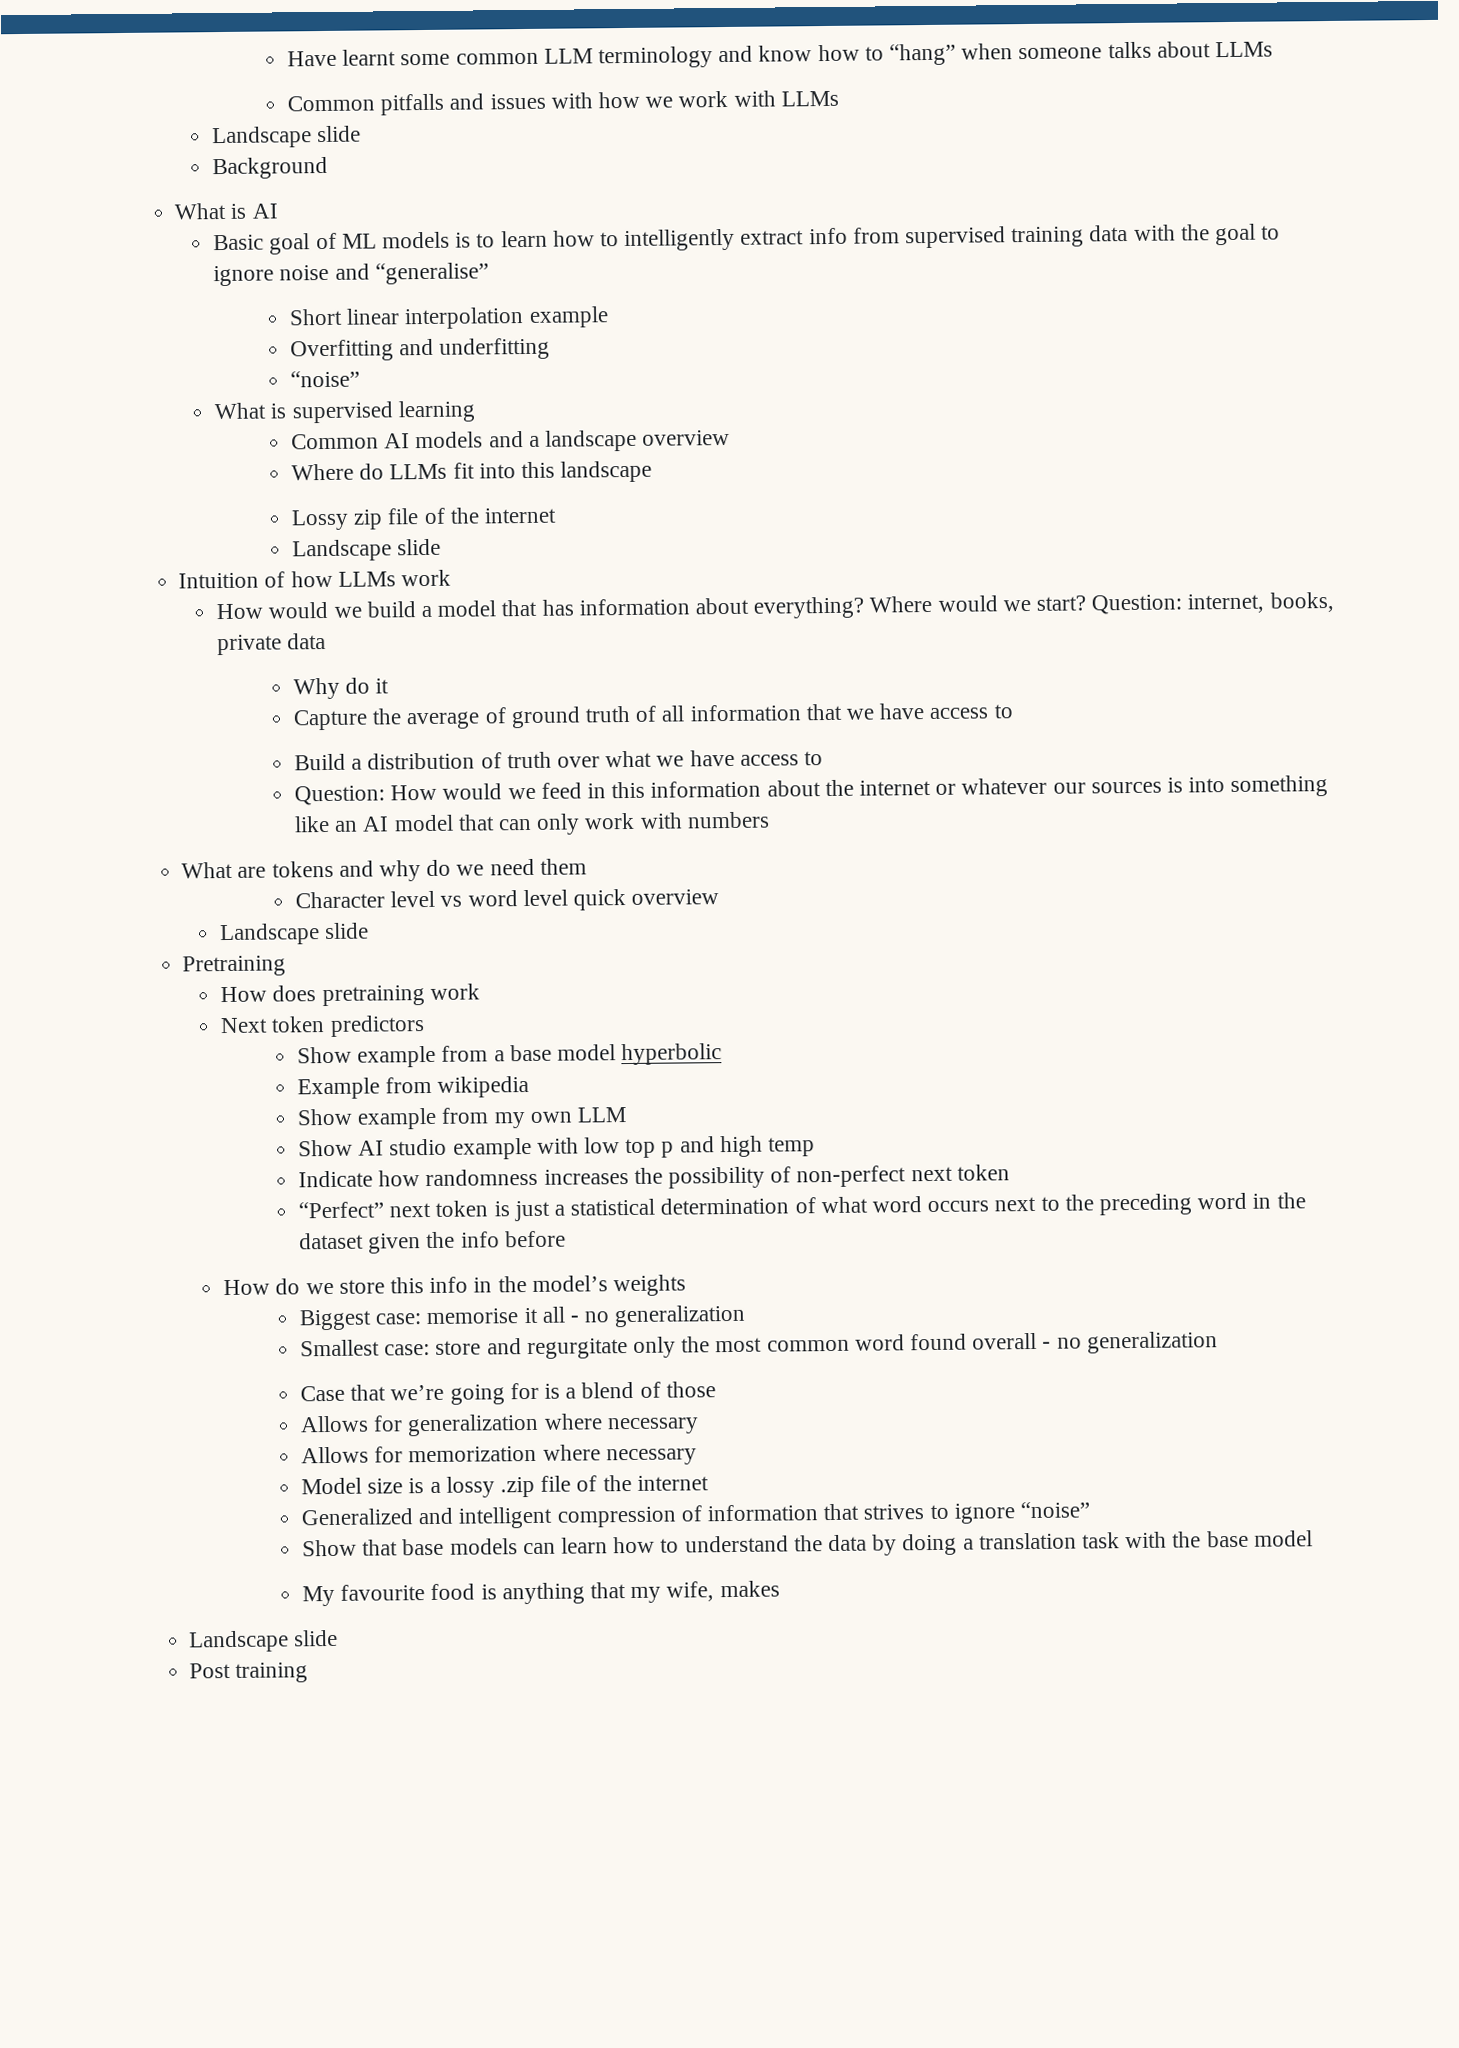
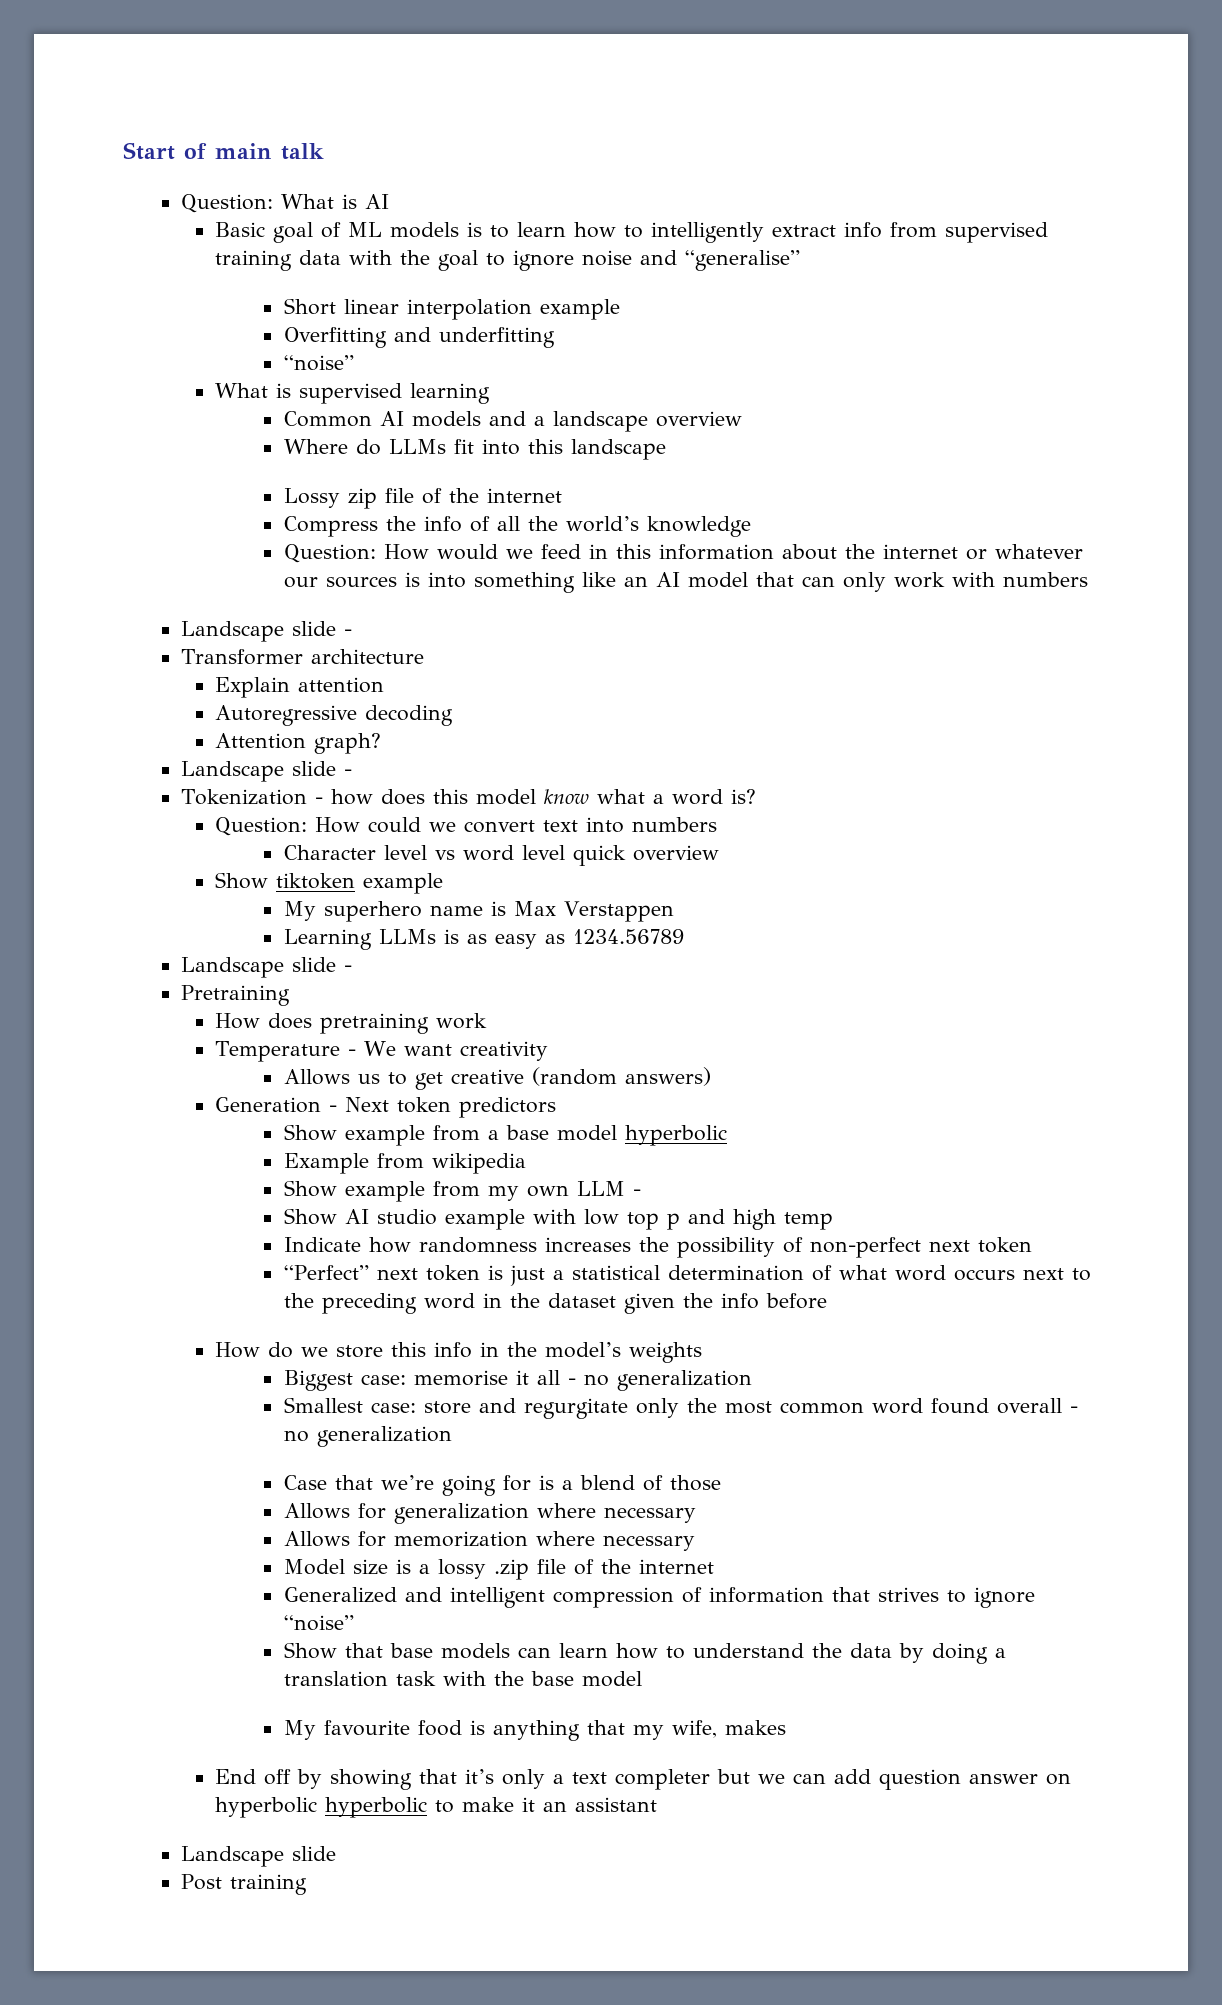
- Have learnt some common LLM terminology and know how to “hang” when someone talks about LLMs
- Common pitfalls and issues with how we work with LLMs
- Landscape slide
- Background
- What is AI
+ Start of main talk
+ Question: What is AI
  Lossy zip file of the internet
- Landscape slide
- Intuition of how LLMs work
- How would we build a model that has information about everything? Where would we start? Question: internet, books, private data
- Why do it
- Capture the average of ground truth of all information that we have access to
- Build a distribution of truth over what we have access to
+ Compress the info of all the world’s knowledge
  Question: How would we feed in this information about the internet or whatever our sources is into something like an AI model that can only work with numbers
- What are tokens and why do we need them
+ Landscape slide -
+ Transformer architecture
+ Explain attention
+ Autoregressive decoding
+ Attention graph?
+ Landscape slide -
+ Tokenization - how does this model know what a word is?
+ Question: How could we convert text into numbers
  Character level vs word level quick overview
- Landscape slide
+ Show tiktoken example
+ My superhero name is Max Verstappen
+ Learning LLMs is as easy as 1234.56789
+ Landscape slide -
- Next token predictors
+ Temperature - We want creativity
+ Allows us to get creative (random answers)
+ Generation - Next token predictors
- Show example from my own LLM
+ Show example from my own LLM -
+ End off by showing that it’s only a text completer but we can add question answer on hyperbolic hyperbolic to make it an assistant

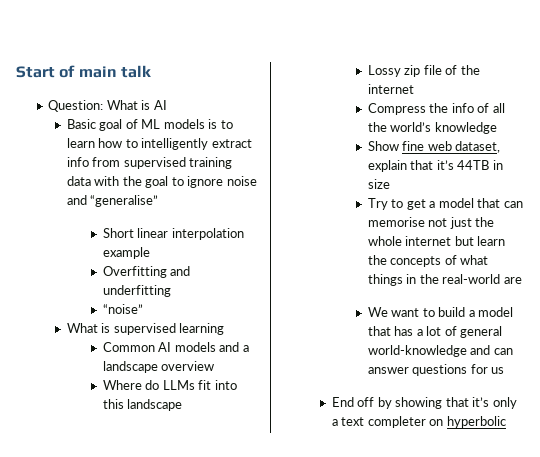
- Question: How would we feed in this information about the internet or whatever our sources is into something like an AI model that can only work with numbers
- Landscape slide -
- Transformer architecture
- Explain attention
- Autoregressive decoding
- Attention graph?
- Landscape slide -
- Tokenization - how does this model know what a word is?
- Question: How could we convert text into numbers
- Character level vs word level quick overview
- Show tiktoken example
- My superhero name is Max Verstappen
- Learning LLMs is as easy as 1234.56789
- Landscape slide -
- Pretraining
- How does pretraining work
- Temperature - We want creativity
- Allows us to get creative (random answers)
- Generation - Next token predictors
- Show example from a base model hyperbolic
- Example from wikipedia
- Show example from my own LLM -
- Show AI studio example with low top p and high temp
- Indicate how randomness increases the possibility of non-perfect next token
- “Perfect” next token is just a statistical determination of what word occurs next to the preceding word in the dataset given the info before
- How do we store this info in the model’s weights
- Biggest case: memorise it all - no generalization
- Smallest case: store and regurgitate only the most common word found overall - no generalization
- Case that we’re going for is a blend of those
- Allows for generalization where necessary
- Allows for memorization where necessary
- Model size is a lossy .zip file of the internet
- Generalized and intelligent compression of information that strives to ignore “noise”
- Show that base models can learn how to understand the data by doing a translation task with the base model
- My favourite food is anything that my wife, makes
+ Show fine web dataset, explain that it’s 44TB in size
+ Try to get a model that can memorise not just the whole internet but learn the concepts of what things in the real-world are
+ We want to build a model that has a lot of general world-knowledge and can answer questions for us
- End off by showing that it’s only a text completer but we can add question answer on hyperbolic hyperbolic to make it an assistant
- Landscape slide
- Post training
+ End off by showing that it’s only a text completer on hyperbolic

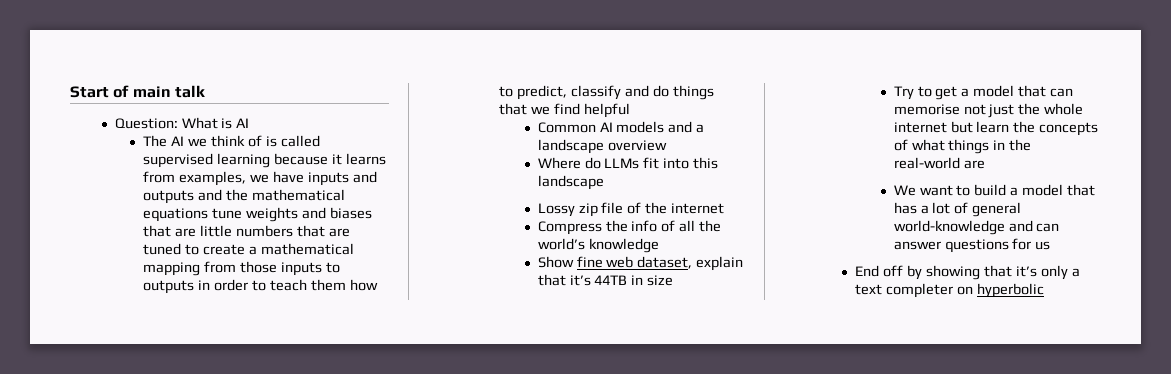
- Basic goal of ML models is to learn how to intelligently extract info from supervised training data with the goal to ignore noise and “generalise”
- Short linear interpolation example
- Overfitting and underfitting
- “noise”
- What is supervised learning
+ The AI we think of is called supervised learning because it learns from examples, we have inputs and outputs and the mathematical equations tune weights and biases that are little numbers that are tuned to create a mathematical mapping from those inputs to outputs in order to teach them how to predict, classify and do things that we find helpful

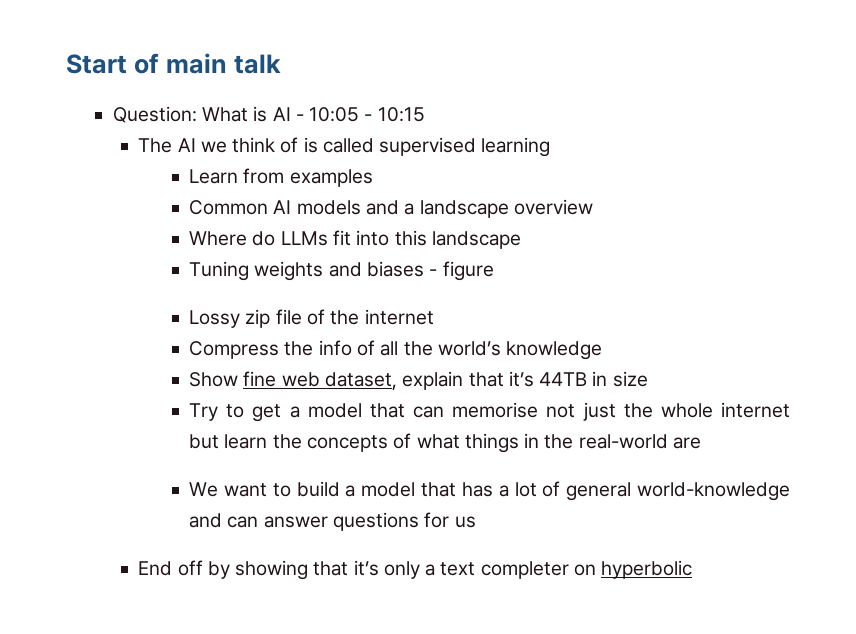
- Question: What is AI
+ Question: What is AI - 10:05 - 10:15
- The AI we think of is called supervised learning because it learns from examples, we have inputs and outputs and the mathematical equations tune weights and biases that are little numbers that are tuned to create a mathematical mapping from those inputs to outputs in order to teach them how to predict, classify and do things that we find helpful
+ The AI we think of is called supervised learning
+ Learn from examples
+ Tuning weights and biases - figure

